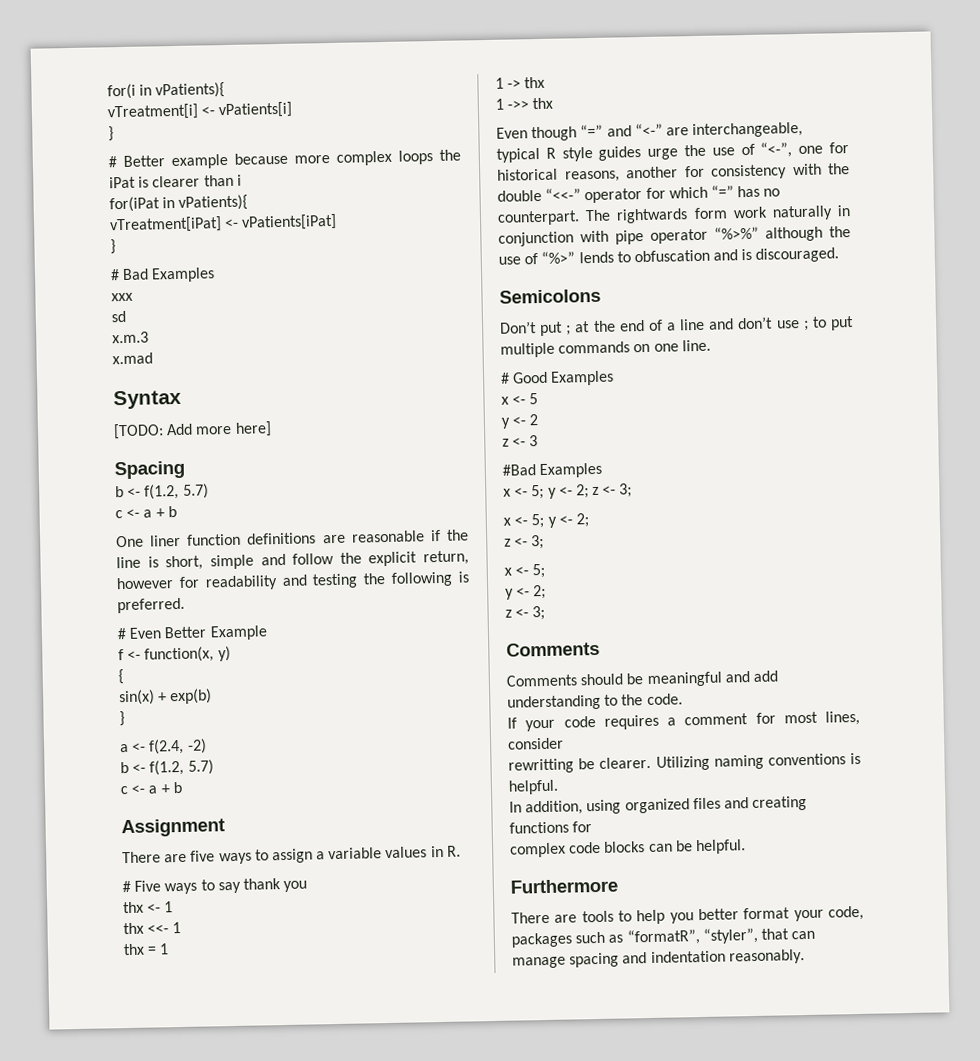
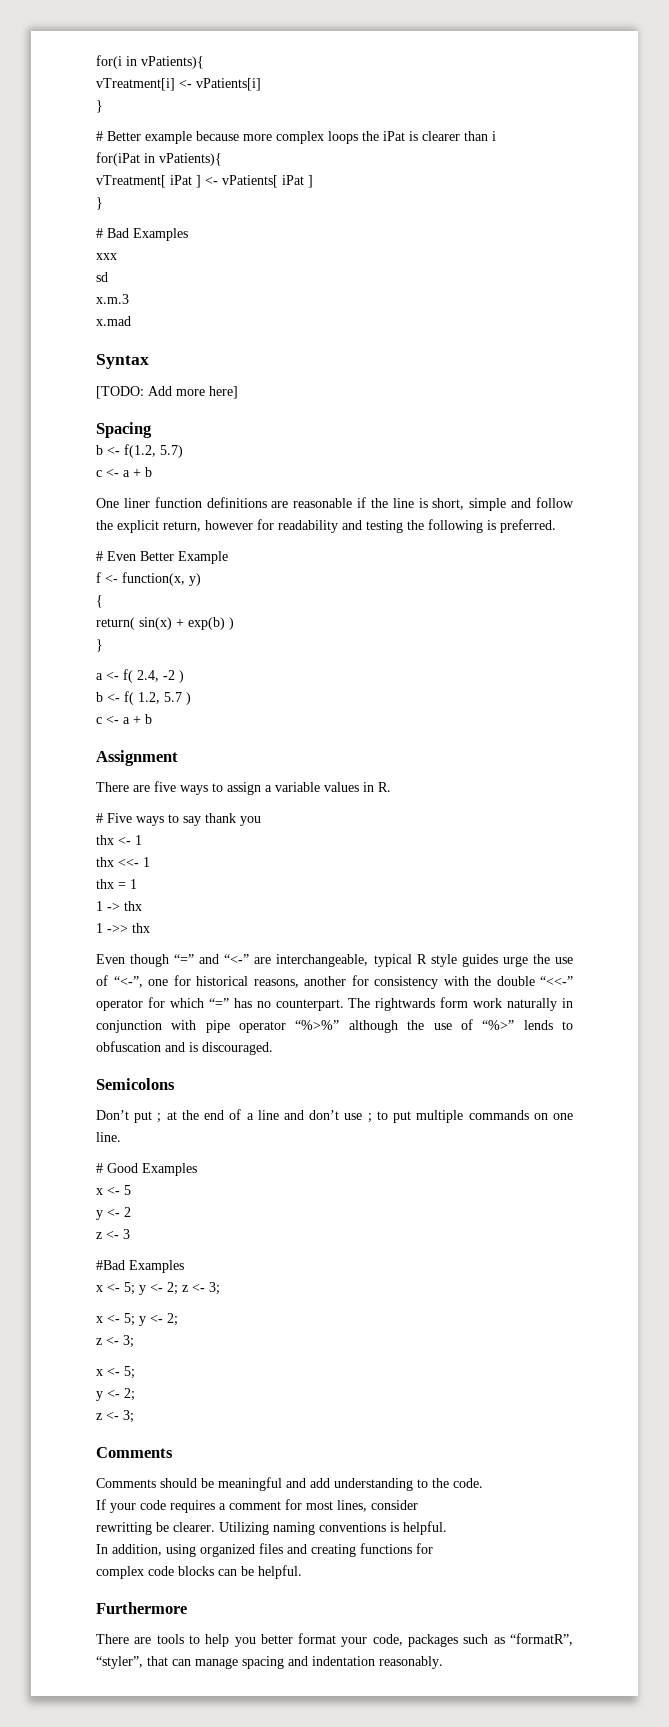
- vTreatment[iPat] <- vPatients[iPat]
+ vTreatment[ iPat ] <- vPatients[ iPat ]
- sin(x) + exp(b)
+ return( sin(x) + exp(b) )
- a <- f(2.4, -2)
- b <- f(1.2, 5.7)
+ a <- f( 2.4, -2 )
+ b <- f( 1.2, 5.7 )

